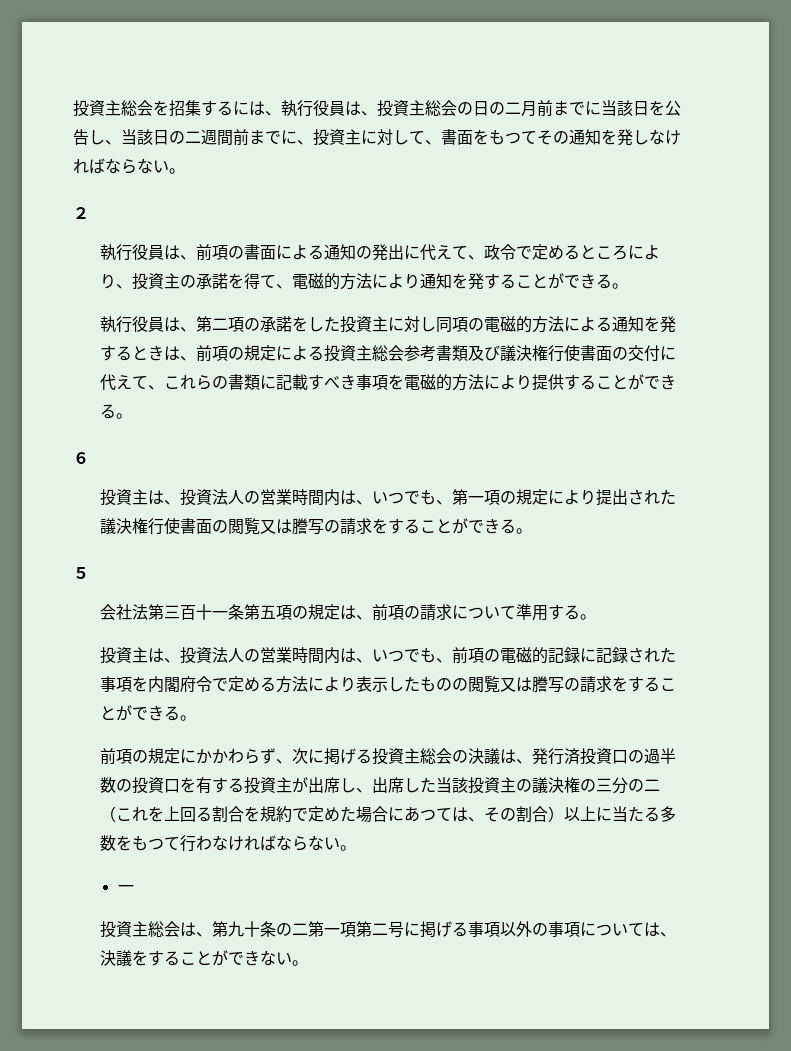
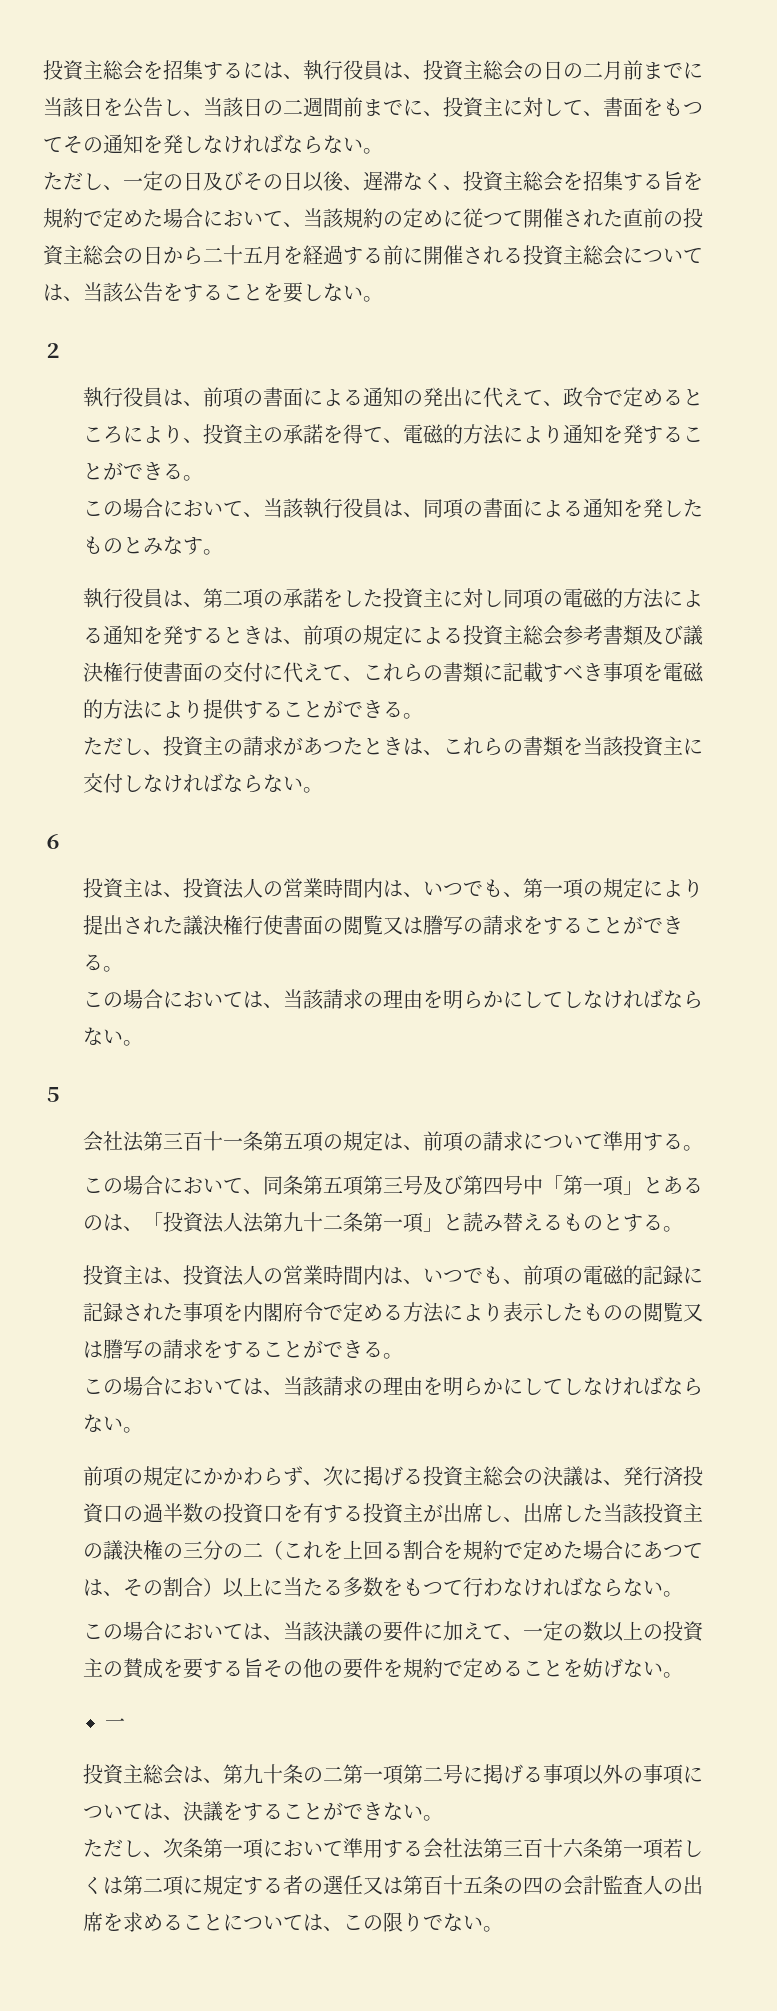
+ ただし、一定の日及びその日以後、遅滞なく、投資主総会を招集する旨を規約で定めた場合において、当該規約の定めに従つて開催された直前の投資主総会の日から二十五月を経過する前に開催される投資主総会については、当該公告をすることを要しない。
+ この場合において、当該執行役員は、同項の書面による通知を発したものとみなす。
+ ただし、投資主の請求があつたときは、これらの書類を当該投資主に交付しなければならない。
  投資主は、投資法人の営業時間内は、いつでも、第一項の規定により提出された議決権行使書面の閲覧又は謄写の請求をすることができる。
+ この場合においては、当該請求の理由を明らかにしてしなければならない。
+ この場合において、同条第五項第三号及び第四号中「第一項」とあるのは、「投資法人法第九十二条第一項」と読み替えるものとする。
  投資主は、投資法人の営業時間内は、いつでも、前項の電磁的記録に記録された事項を内閣府令で定める方法により表示したものの閲覧又は謄写の請求をすることができる。
+ この場合においては、当該請求の理由を明らかにしてしなければならない。
+ この場合においては、当該決議の要件に加えて、一定の数以上の投資主の賛成を要する旨その他の要件を規約で定めることを妨げない。
+ ただし、次条第一項において準用する会社法第三百十六条第一項若しくは第二項に規定する者の選任又は第百十五条の四の会計監査人の出席を求めることについては、この限りでない。

